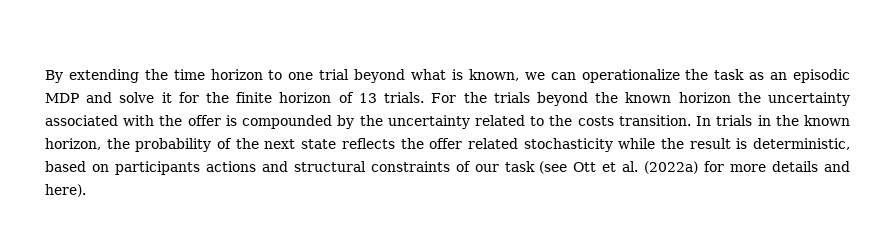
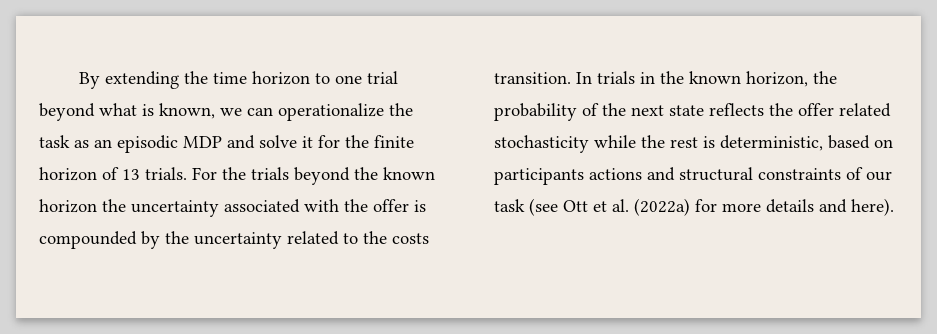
- In trials in the known horizon, the probability of the next state reflects the offer related stochasticity while the result is deterministic, based on participants actions and structural constraints of our task (see Ott et al. (2022a) for more details and here).
+ In trials in the known horizon, the probability of the next state reflects the offer related stochasticity while the rest is deterministic, based on participants actions and structural constraints of our task (see Ott et al. (2022a) for more details and here).

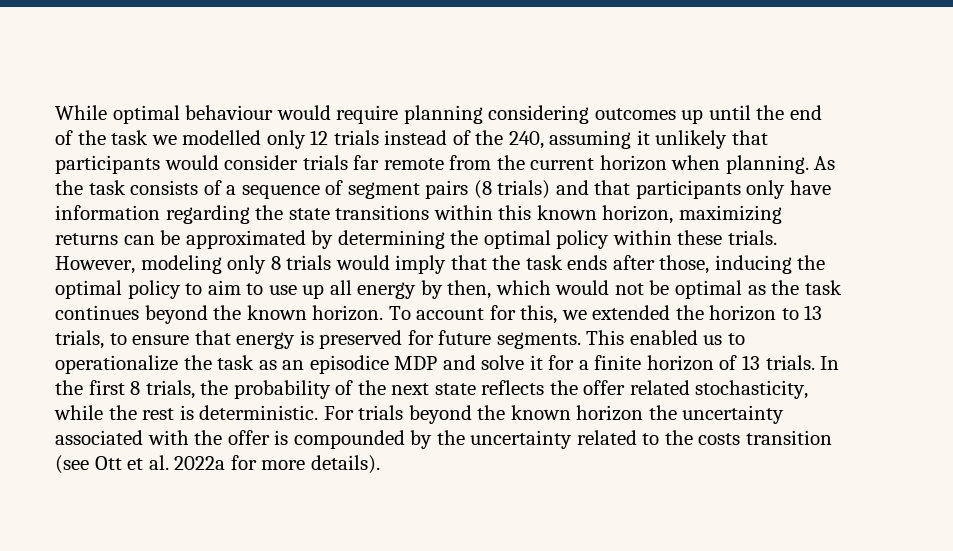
- By extending the time horizon to one trial beyond what is known, we can operationalize the task as an episodic MDP and solve it for the finite horizon of 13 trials.
+ While optimal behaviour would require planning considering outcomes up until the end of the task we modelled only 12 trials instead of the 240, assuming it unlikely that participants would consider trials far remote from the current horizon when planning. As the task consists of a sequence of segment pairs (8 trials) and that participants only have information regarding the state transitions within this known horizon, maximizing returns can be approximated by determining the optimal policy within these trials. However, modeling only 8 trials would imply that the task ends after those, inducing the optimal policy to aim to use up all energy by then, which would not be optimal as the task continues beyond the known horizon. To account for this, we extended the horizon to 13 trials, to ensure that energy is preserved for future segments. This enabled us to operationalize the task as an episodice MDP and solve it for a finite horizon of 13 trials.
- For the trials beyond the known horizon the uncertainty associated with the offer is compounded by the uncertainty related to the costs transition. In trials in the known horizon, the probability of the next state reflects the offer related stochasticity while the rest is deterministic, based on participants actions and structural constraints of our task (see Ott et al. (2022a) for more details and here).
+ In the first 8 trials, the probability of the next state reflects the offer related stochasticity, while the rest is deterministic. For trials beyond the known horizon the uncertainty associated with the offer is compounded by the uncertainty related to the costs transition (see Ott et al. 2022a for more details).

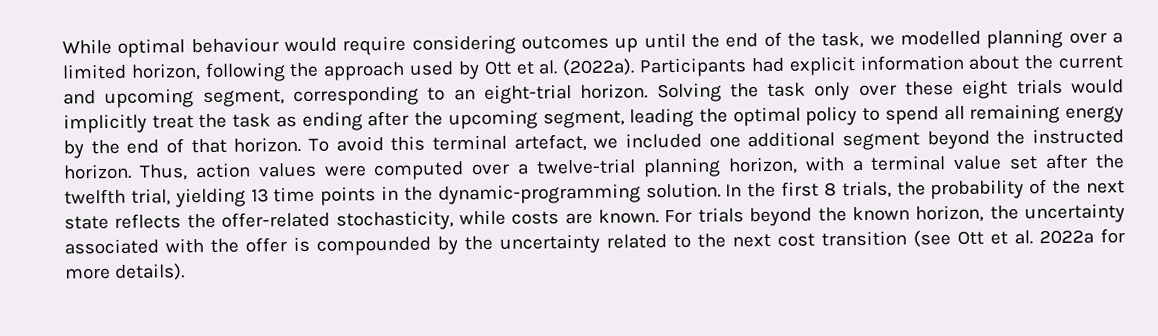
- While optimal behaviour would require planning considering outcomes up until the end of the task we modelled only 12 trials instead of the 240, assuming it unlikely that participants would consider trials far remote from the current horizon when planning. As the task consists of a sequence of segment pairs (8 trials) and that participants only have information regarding the state transitions within this known horizon, maximizing returns can be approximated by determining the optimal policy within these trials. However, modeling only 8 trials would imply that the task ends after those, inducing the optimal policy to aim to use up all energy by then, which would not be optimal as the task continues beyond the known horizon. To account for this, we extended the horizon to 13 trials, to ensure that energy is preserved for future segments. This enabled us to operationalize the task as an episodice MDP and solve it for a finite horizon of 13 trials.
+ While optimal behaviour would require considering outcomes up until the end of the task, we modelled planning over a limited horizon, following the approach used by Ott et al. (2022a). Participants had explicit information about the current and upcoming segment, corresponding to an eight-trial horizon. Solving the task only over these eight trials would implicitly treat the task as ending after the upcoming segment, leading the optimal policy to spend all remaining energy by the end of that horizon. To avoid this terminal artefact, we included one additional segment beyond the instructed horizon. Thus, action values were computed over a twelve-trial planning horizon, with a terminal value set after the twelfth trial, yielding 13 time points in the dynamic-programming solution.
- In the first 8 trials, the probability of the next state reflects the offer related stochasticity, while the rest is deterministic.
+ In the first 8 trials, the probability of the next state reflects the offer-related stochasticity, while costs are known.
- For trials beyond the known horizon the uncertainty associated with the offer is compounded by the uncertainty related to the costs transition (see Ott et al. 2022a for more details).
+ For trials beyond the known horizon, the uncertainty associated with the offer is compounded by the uncertainty related to the next cost transition (see Ott et al. 2022a for more details).

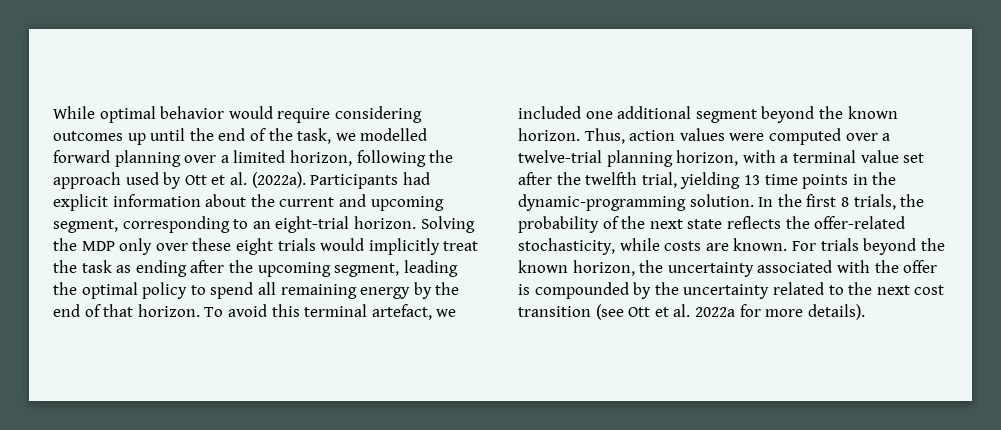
- While optimal behaviour would require considering outcomes up until the end of the task, we modelled planning over a limited horizon, following the approach used by Ott et al. (2022a).
+ While optimal behavior would require considering outcomes up until the end of the task, we modelled forward planning over a limited horizon, following the approach used by Ott et al. (2022a).
- Solving the task only over these eight trials would implicitly treat the task as ending after the upcoming segment, leading the optimal policy to spend all remaining energy by the end of that horizon.
+ Solving the MDP only over these eight trials would implicitly treat the task as ending after the upcoming segment, leading the optimal policy to spend all remaining energy by the end of that horizon.
- To avoid this terminal artefact, we included one additional segment beyond the instructed horizon.
+ To avoid this terminal artefact, we included one additional segment beyond the known horizon.

